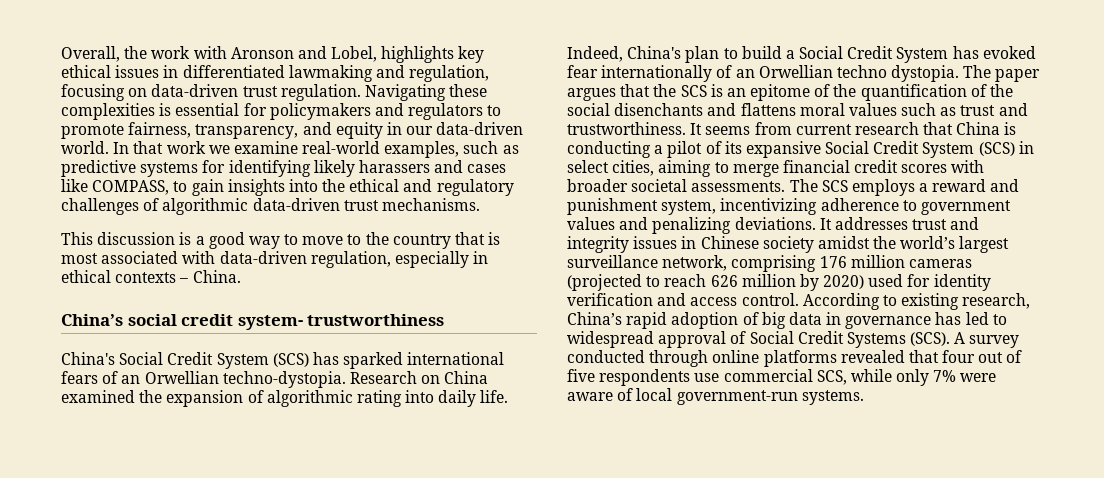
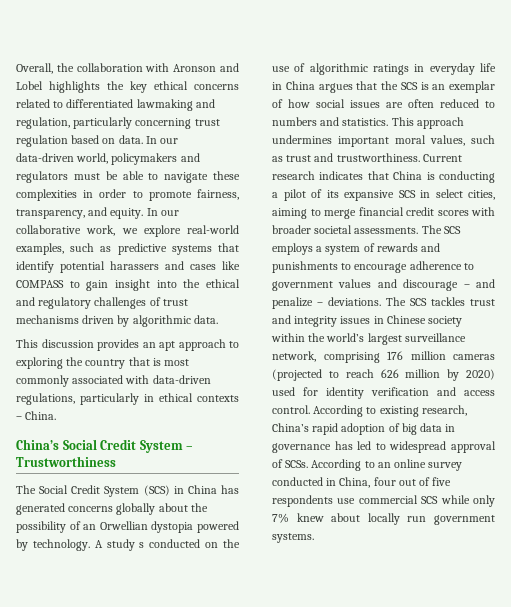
- Overall, the work with Aronson and Lobel, highlights key ethical issues in differentiated lawmaking and regulation, focusing on data-driven trust regulation. Navigating these complexities is essential for policymakers and regulators to promote fairness, transparency, and equity in our data-driven world. In that work we examine real-world examples, such as predictive systems for identifying likely harassers and cases like COMPASS, to gain insights into the ethical and regulatory challenges of algorithmic data-driven trust mechanisms.
- This discussion is a good way to move to the country that is most associated with data-driven regulation, especially in ethical contexts – China.
+ Overall, the collaboration with Aronson and Lobel highlights the key ethical concerns related to differentiated lawmaking and regulation, particularly concerning trust regulation based on data. In our data-driven world, policymakers and regulators must be able to navigate these complexities in order to promote fairness, transparency, and equity. In our collaborative work, we explore real-world examples, such as predictive systems that identify potential harassers and cases like COMPASS to gain insight into the ethical and regulatory challenges of trust mechanisms driven by algorithmic data.
+ This discussion provides an apt approach to exploring the country that is most commonly associated with data-driven regulations, particularly in ethical contexts – China.
- China’s social credit system- trustworthiness
- China's Social Credit System (SCS) has sparked international fears of an Orwellian techno-dystopia. Research on China examined the expansion of algorithmic rating into daily life. Indeed, China's plan to build a Social Credit System has evoked fear internationally of an Orwellian techno dystopia. The paper argues that the SCS is an epitome of the quantification of the social disenchants and flattens moral values such as trust and trustworthiness.
+ China’s Social Credit System – Trustworthiness
+ The Social Credit System (SCS) in China has generated concerns globally about the possibility of an Orwellian dystopia powered by technology. A study s conducted on the use of algorithmic ratings in everyday life in China argues that the SCS is an exemplar of how social issues are often reduced to numbers and statistics. This approach undermines important moral values, such as trust and trustworthiness.
- It seems from current research that China is conducting a pilot of its expansive Social Credit System (SCS) in select cities, aiming to merge financial credit scores with broader societal assessments.
+ Current research indicates that China is conducting a pilot of its expansive SCS in select cities, aiming to merge financial credit scores with broader societal assessments.
- The SCS employs a reward and punishment system, incentivizing adherence to government values and penalizing deviations. It addresses trust and integrity issues in Chinese society amidst the world’s largest surveillance network, comprising 176 million cameras (projected to reach 626 million by 2020) used for identity verification and access control.
+ The SCS employs a system of rewards and punishments to encourage adherence to government values and discourage – and penalize – deviations. The SCS tackles trust and integrity issues in Chinese society within the world’s largest surveillance network, comprising 176 million cameras (projected to reach 626 million by 2020) used for identity verification and access control.
- According to existing research, China’s rapid adoption of big data in governance has led to widespread approval of Social Credit Systems (SCS). A survey conducted through online platforms revealed that four out of five respondents use commercial SCS, while only 7% were aware of local government-run systems.
+ According to existing research, China’s rapid adoption of big data in governance has led to widespread approval of SCSs. According to an online survey conducted in China, four out of five respondents use commercial SCS while only 7% knew about locally run government systems.

